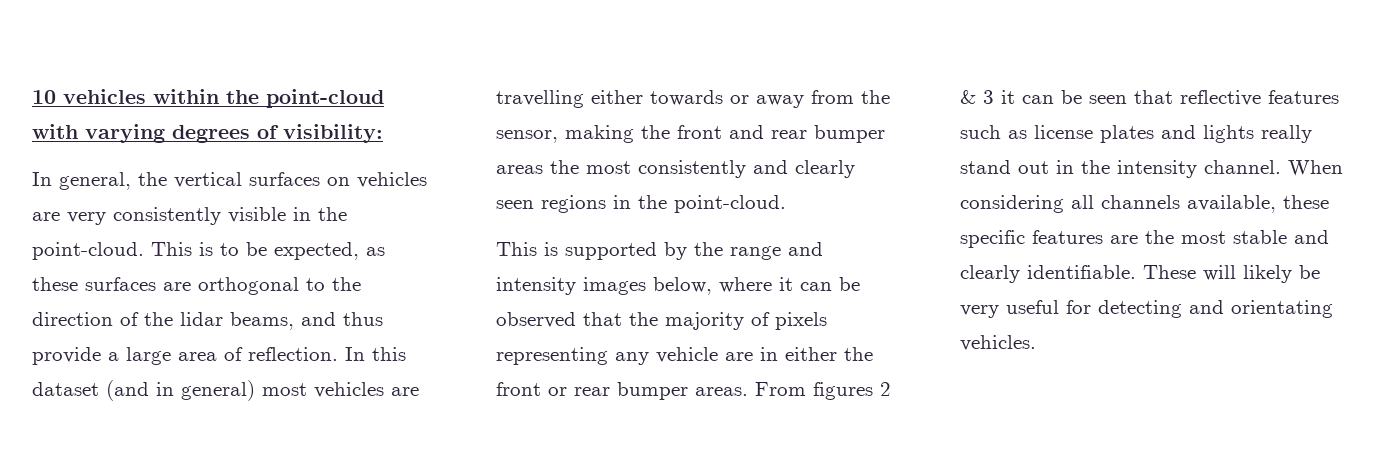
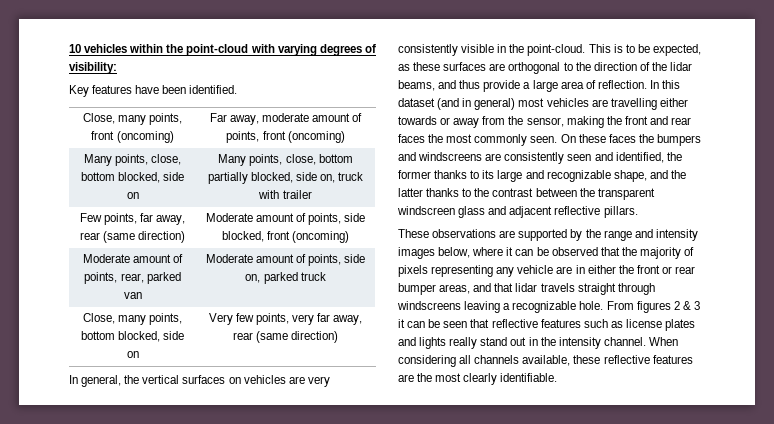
+ Key features have been identified.
+ Close, many points, front (oncoming) | Far away, moderate amount of points, front (oncoming)
+ Many points, close, bottom blocked, side on | Many points, close, bottom partially blocked, side on, truck with trailer
+ Few points, far away, rear (same direction) | Moderate amount of points, side blocked, front (oncoming)
+ Moderate amount of points, rear, parked van | Moderate amount of points, side on, parked truck
+ Close, many points, bottom blocked, side on | Very few points, very far away, rear (same direction)
- In this dataset (and in general) most vehicles are travelling either towards or away from the sensor, making the front and rear bumper areas the most consistently and clearly seen regions in the point-cloud.
- This is supported by the range and intensity images below, where it can be observed that the majority of pixels representing any vehicle are in either the front or rear bumper areas.
+ In this dataset (and in general) most vehicles are travelling either towards or away from the sensor, making the front and rear faces the most commonly seen. On these faces the bumpers and windscreens are consistently seen and identified, the former thanks to its large and recognizable shape, and the latter thanks to the contrast between the transparent windscreen glass and adjacent reflective pillars.
+ These observations are supported by the range and intensity images below, where it can be observed that the majority of pixels representing any vehicle are in either the front or rear bumper areas, and that lidar travels straight through windscreens leaving a recognizable hole.
- When considering all channels available, these specific features are the most stable and clearly identifiable. These will likely be very useful for detecting and orientating vehicles.
+ When considering all channels available, these reflective features are the most clearly identifiable.

